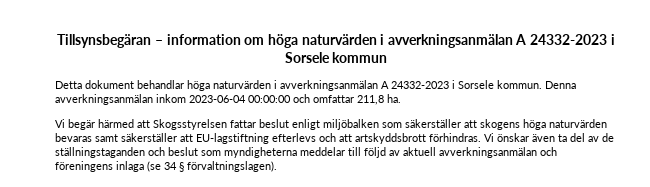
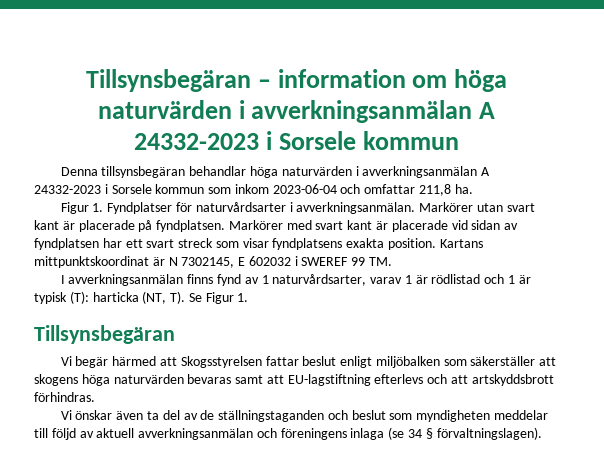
- Detta dokument behandlar höga naturvärden i avverkningsanmälan A 24332-2023 i Sorsele kommun. Denna avverkningsanmälan inkom 2023-06-04 00:00:00 och omfattar 211,8 ha.
+ Denna tillsynsbegäran behandlar höga naturvärden i avverkningsanmälan A 24332-2023 i Sorsele kommun som inkom 2023-06-04 och omfattar 211,8 ha.
+ Figur 1. Fyndplatser för naturvårdsarter i avverkningsanmälan. Markörer utan svart kant är placerade på fyndplatsen. Markörer med svart kant är placerade vid sidan av fyndplatsen har ett svart streck som visar fyndplatsens exakta position. Kartans mittpunktskoordinat är N 7302145, E 602032 i SWEREF 99 TM.
+ I avverkningsanmälan finns fynd av 1 naturvårdsarter, varav 1 är rödlistad och 1 är typisk (T): harticka (NT, T). Se Figur 1.
+ Tillsynsbegäran
- Vi begär härmed att Skogsstyrelsen fattar beslut enligt miljöbalken som säkerställer att skogens höga naturvärden bevaras samt säkerställer att EU-lagstiftning efterlevs och att artskyddsbrott förhindras. Vi önskar även ta del av de ställningstaganden och beslut som myndigheterna meddelar till följd av aktuell avverkningsanmälan och föreningens inlaga (se 34 § förvaltningslagen).
+ Vi begär härmed att Skogsstyrelsen fattar beslut enligt miljöbalken som säkerställer att skogens höga naturvärden bevaras samt att EU-lagstiftning efterlevs och att artskyddsbrott förhindras.
+ Vi önskar även ta del av de ställningstaganden och beslut som myndigheten meddelar till följd av aktuell avverkningsanmälan och föreningens inlaga (se 34 § förvaltningslagen).

